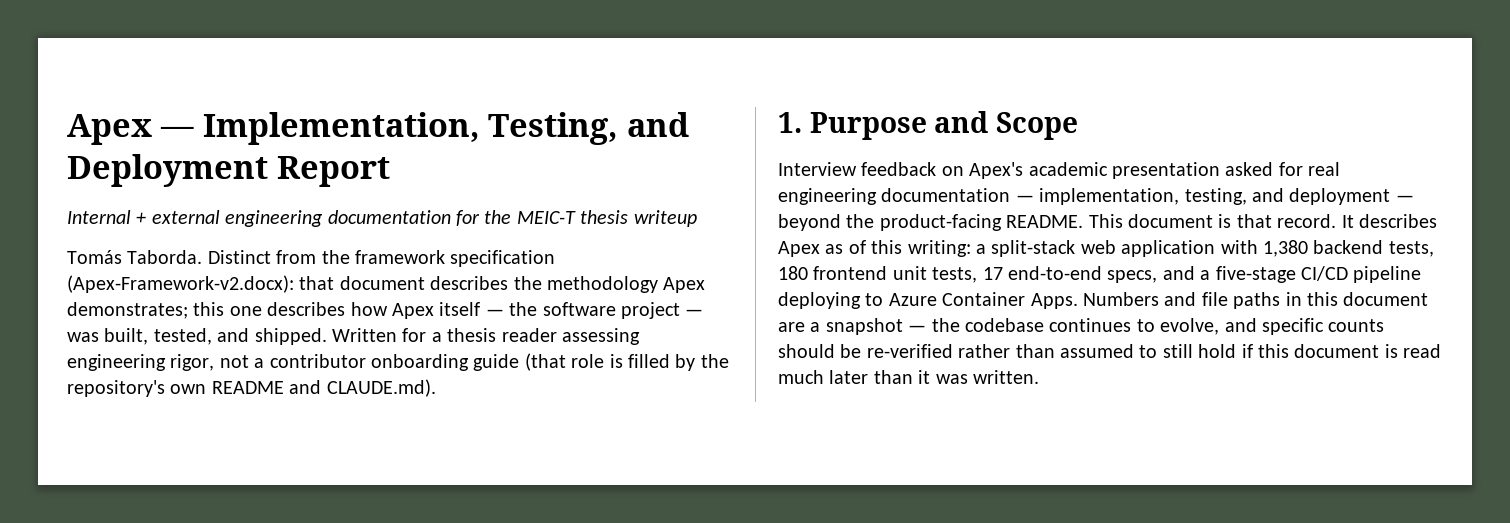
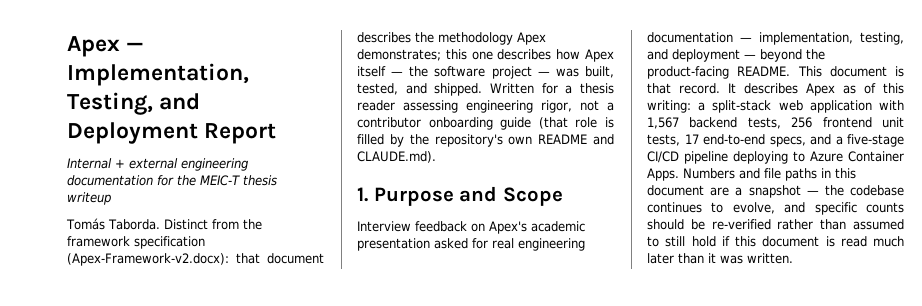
- It describes Apex as of this writing: a split-stack web application with 1,380 backend tests, 180 frontend unit tests, 17 end-to-end specs, and a five-stage CI/CD pipeline deploying to Azure Container Apps.
+ It describes Apex as of this writing: a split-stack web application with 1,567 backend tests, 256 frontend unit tests, 17 end-to-end specs, and a five-stage CI/CD pipeline deploying to Azure Container Apps.

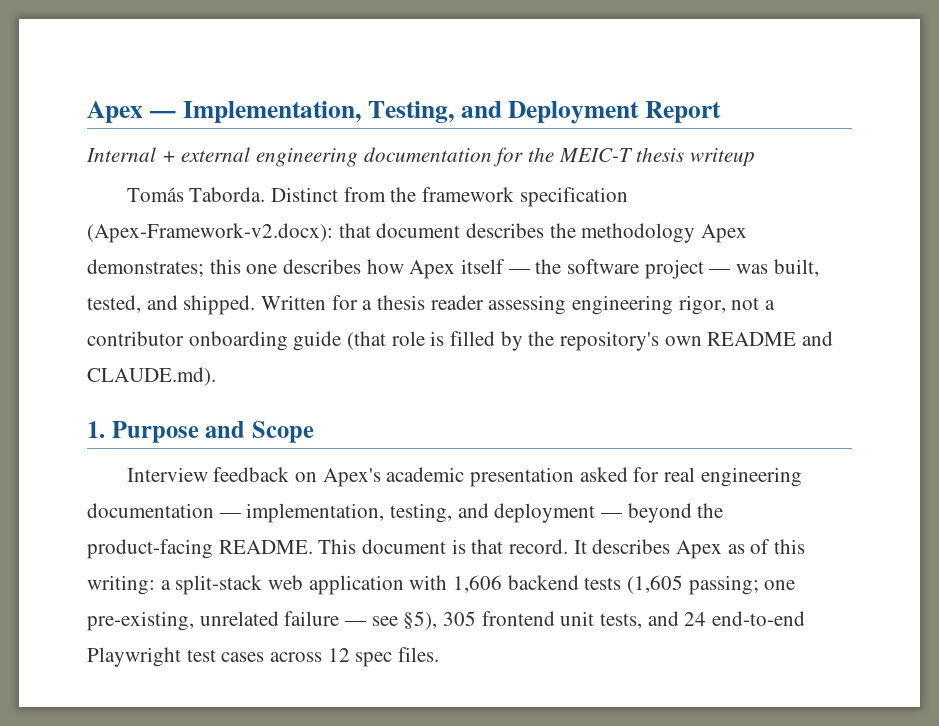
- It describes Apex as of this writing: a split-stack web application with 1,567 backend tests, 256 frontend unit tests, 17 end-to-end specs, and a five-stage CI/CD pipeline deploying to Azure Container Apps. Numbers and file paths in this document are a snapshot — the codebase continues to evolve, and specific counts should be re-verified rather than assumed to still hold if this document is read much later than it was written.
+ It describes Apex as of this writing: a split-stack web application with 1,606 backend tests (1,605 passing; one pre-existing, unrelated failure — see §5), 305 frontend unit tests, and 24 end-to-end Playwright test cases across 12 spec files.

